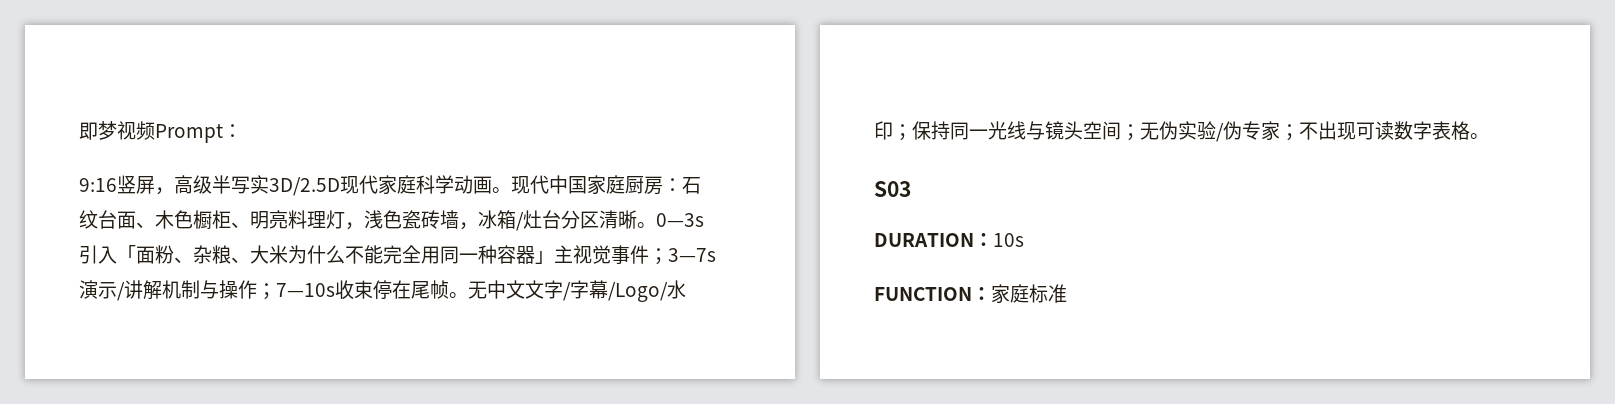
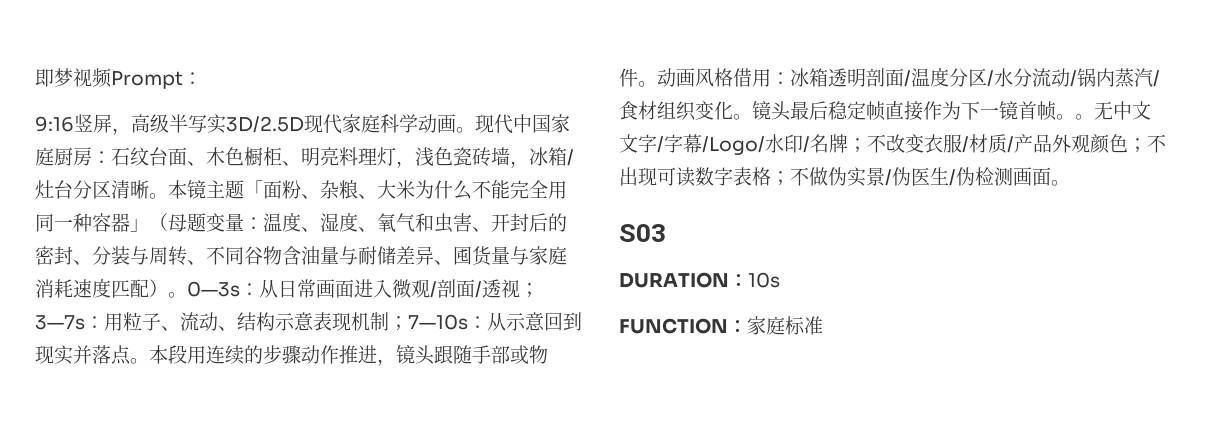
- 0—3s引入「面粉、杂粮、大米为什么不能完全用同一种容器」主视觉事件；3—7s演示/讲解机制与操作；7—10s收束停在尾帧。
+ 本镜主题「面粉、杂粮、大米为什么不能完全用同一种容器」（母题变量：温度、湿度、氧气和虫害、开封后的密封、分装与周转、不同谷物含油量与耐储差异、囤货量与家庭消耗速度匹配）。0—3s：从日常画面进入微观/剖面/透视；3—7s：用粒子、流动、结构示意表现机制；7—10s：从示意回到现实并落点。本段用连续的步骤动作推进，镜头跟随手部或物件。动画风格借用：冰箱透明剖面/温度分区/水分流动/锅内蒸汽/食材组织变化。镜头最后稳定帧直接作为下一镜首帧。。
- 无中文文字/字幕/Logo/水印；保持同一光线与镜头空间；无伪实验/伪专家；不出现可读数字表格。
+ 无中文文字/字幕/Logo/水印/名牌；不改变衣服/材质/产品外观颜色；不出现可读数字表格；不做伪实景/伪医生/伪检测画面。

